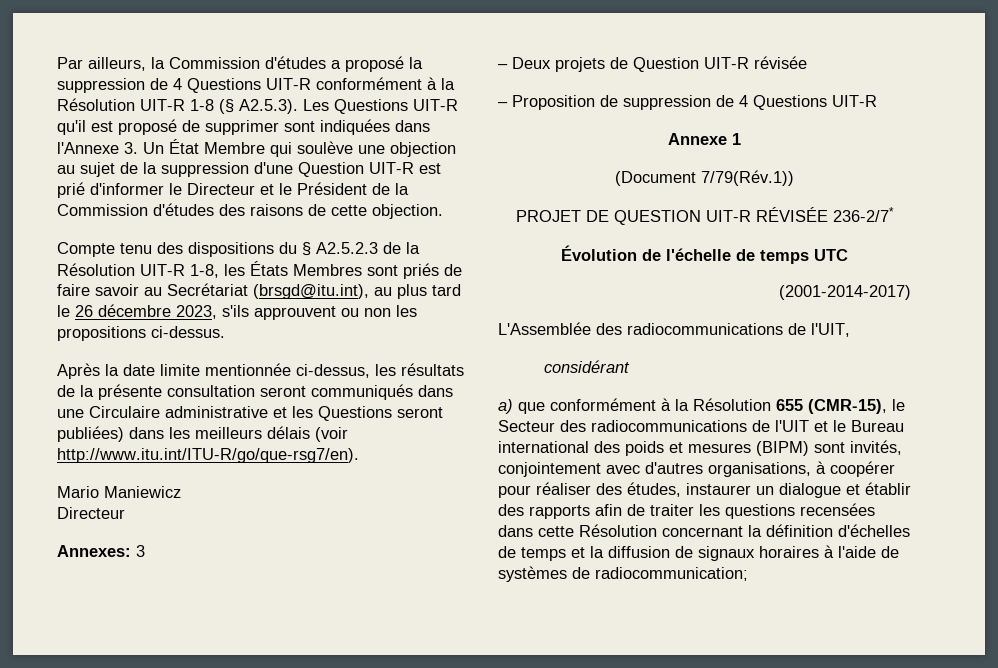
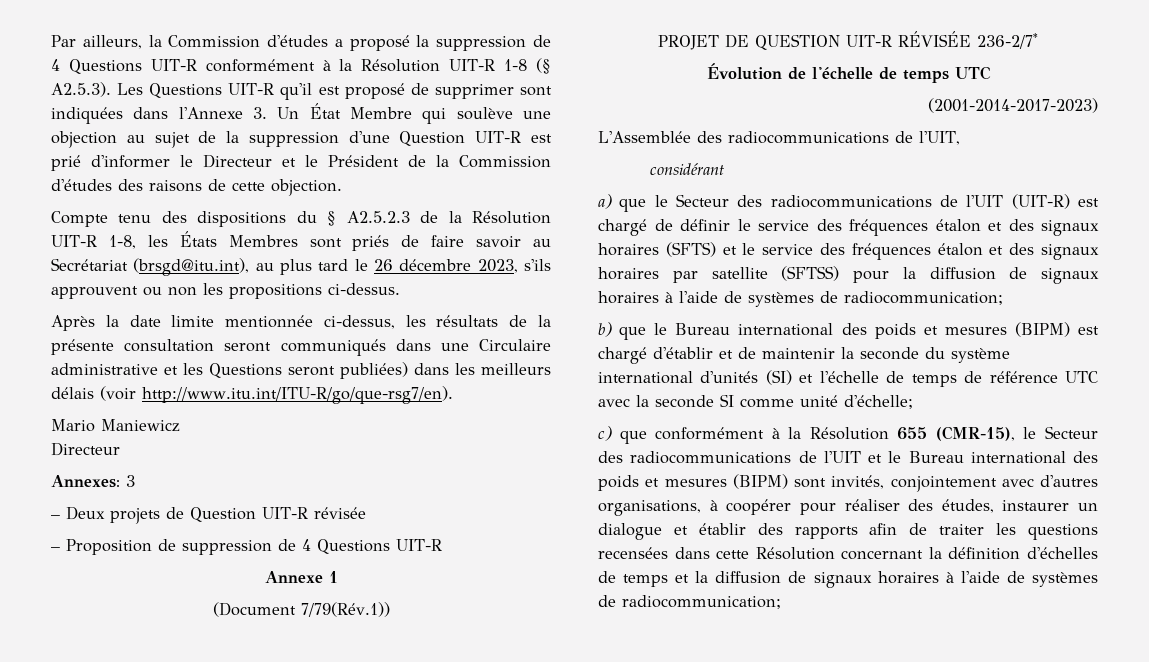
- (2001-2014-2017)
+ (2001-2014-2017-2023)
- a) que conformément à la Résolution 655 (CMR-15), le Secteur des radiocommunications de l'UIT et le Bureau international des poids et mesures (BIPM) sont invités, conjointement avec d'autres organisations, à coopérer pour réaliser des études, instaurer un dialogue et établir des rapports afin de traiter les questions recensées dans cette Résolution concernant la définition d'échelles de temps et la diffusion de signaux horaires à l'aide de systèmes de radiocommunication;
+ a) que le Secteur des radiocommunications de l'UIT (UIT-R) est chargé de définir le service des fréquences étalon et des signaux horaires (SFTS) et le service des fréquences étalon et des signaux horaires par satellite (SFTSS) pour la diffusion de signaux horaires à l'aide de systèmes de radiocommunication;
+ b) que le Bureau international des poids et mesures (BIPM) est chargé d'établir et de maintenir la seconde du système international d'unités (SI) et l'échelle de temps de référence UTC avec la seconde SI comme unité d'échelle;
+ c) que conformément à la Résolution 655 (CMR-15), le Secteur des radiocommunications de l'UIT et le Bureau international des poids et mesures (BIPM) sont invités, conjointement avec d'autres organisations, à coopérer pour réaliser des études, instaurer un dialogue et établir des rapports afin de traiter les questions recensées dans cette Résolution concernant la définition d'échelles de temps et la diffusion de signaux horaires à l'aide de systèmes de radiocommunication;

